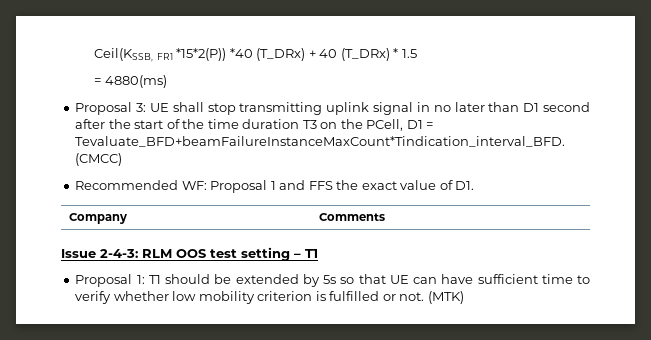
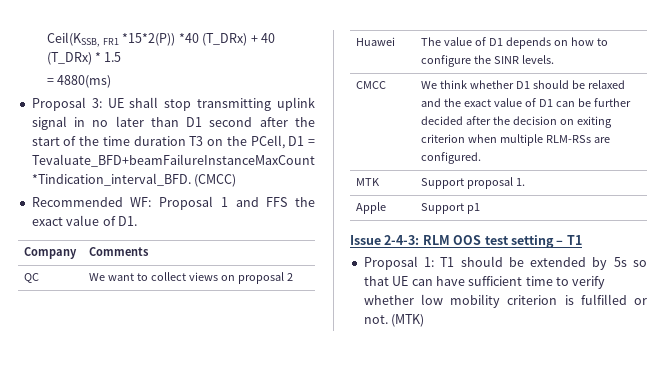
+ QC | We want to collect views on proposal 2
+ Huawei | The value of D1 depends on how to configure the SINR levels.
+ CMCC | We think whether D1 should be relaxed and the exact value of D1 can be further decided after the decision on exiting criterion when multiple RLM-RSs are configured.
+ MTK | Support proposal 1.
+ Apple | Support p1

